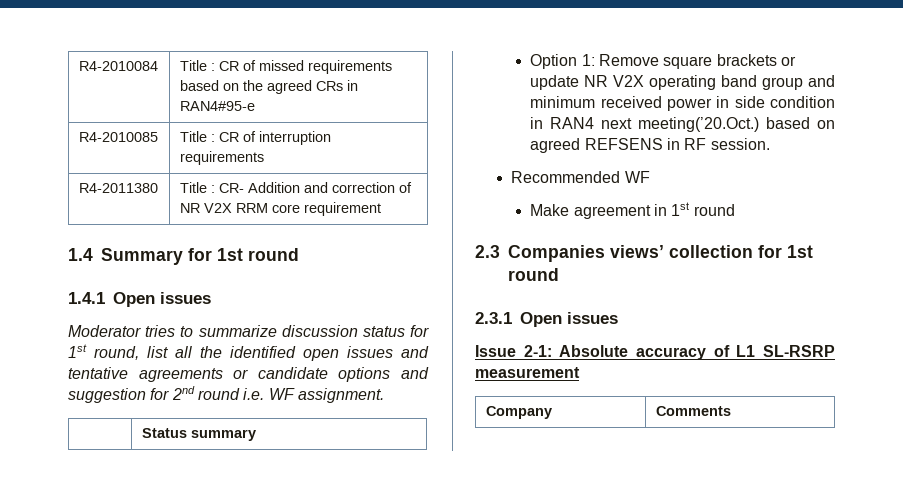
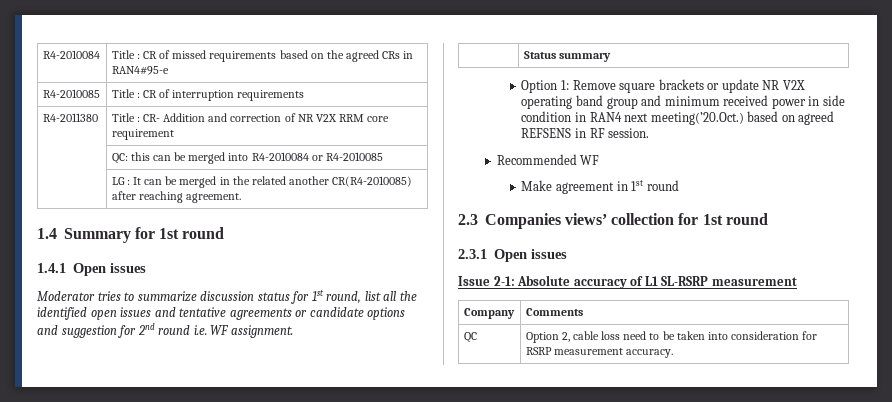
+ | QC: this can be merged into R4-2010084 or R4-2010085
+ | LG : It can be merged in the related another CR(R4-2010085) after reaching agreement.
+ QC | Option 2, cable loss need to be taken into consideration for RSRP measurement accuracy.

